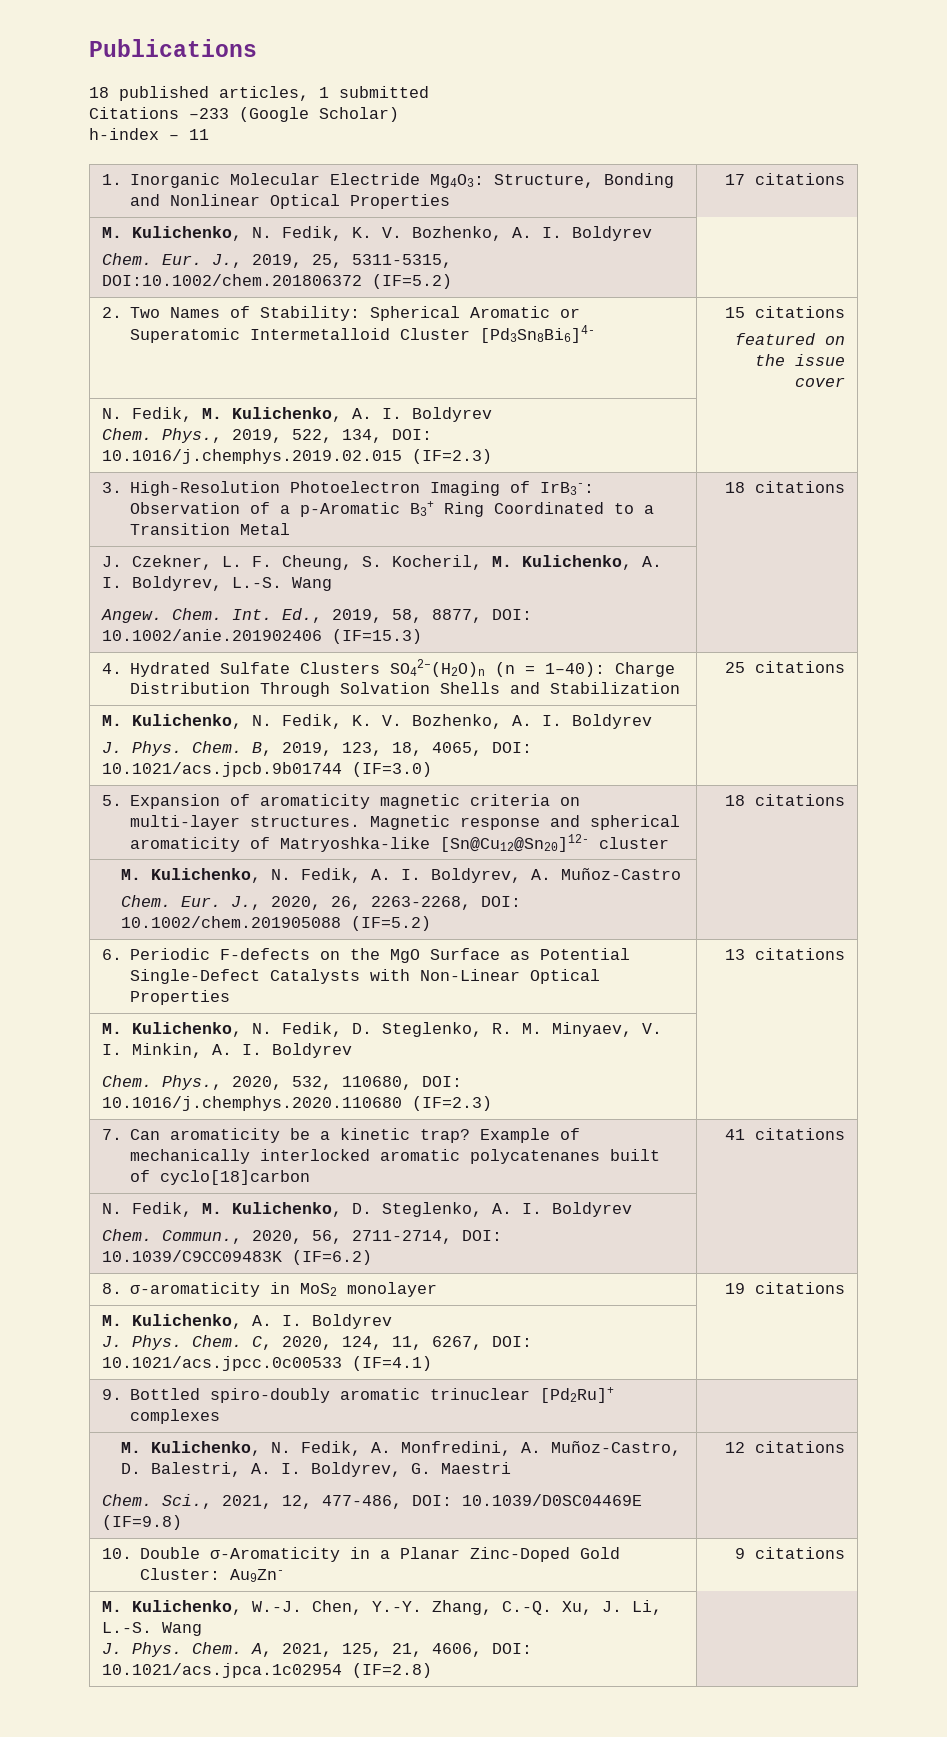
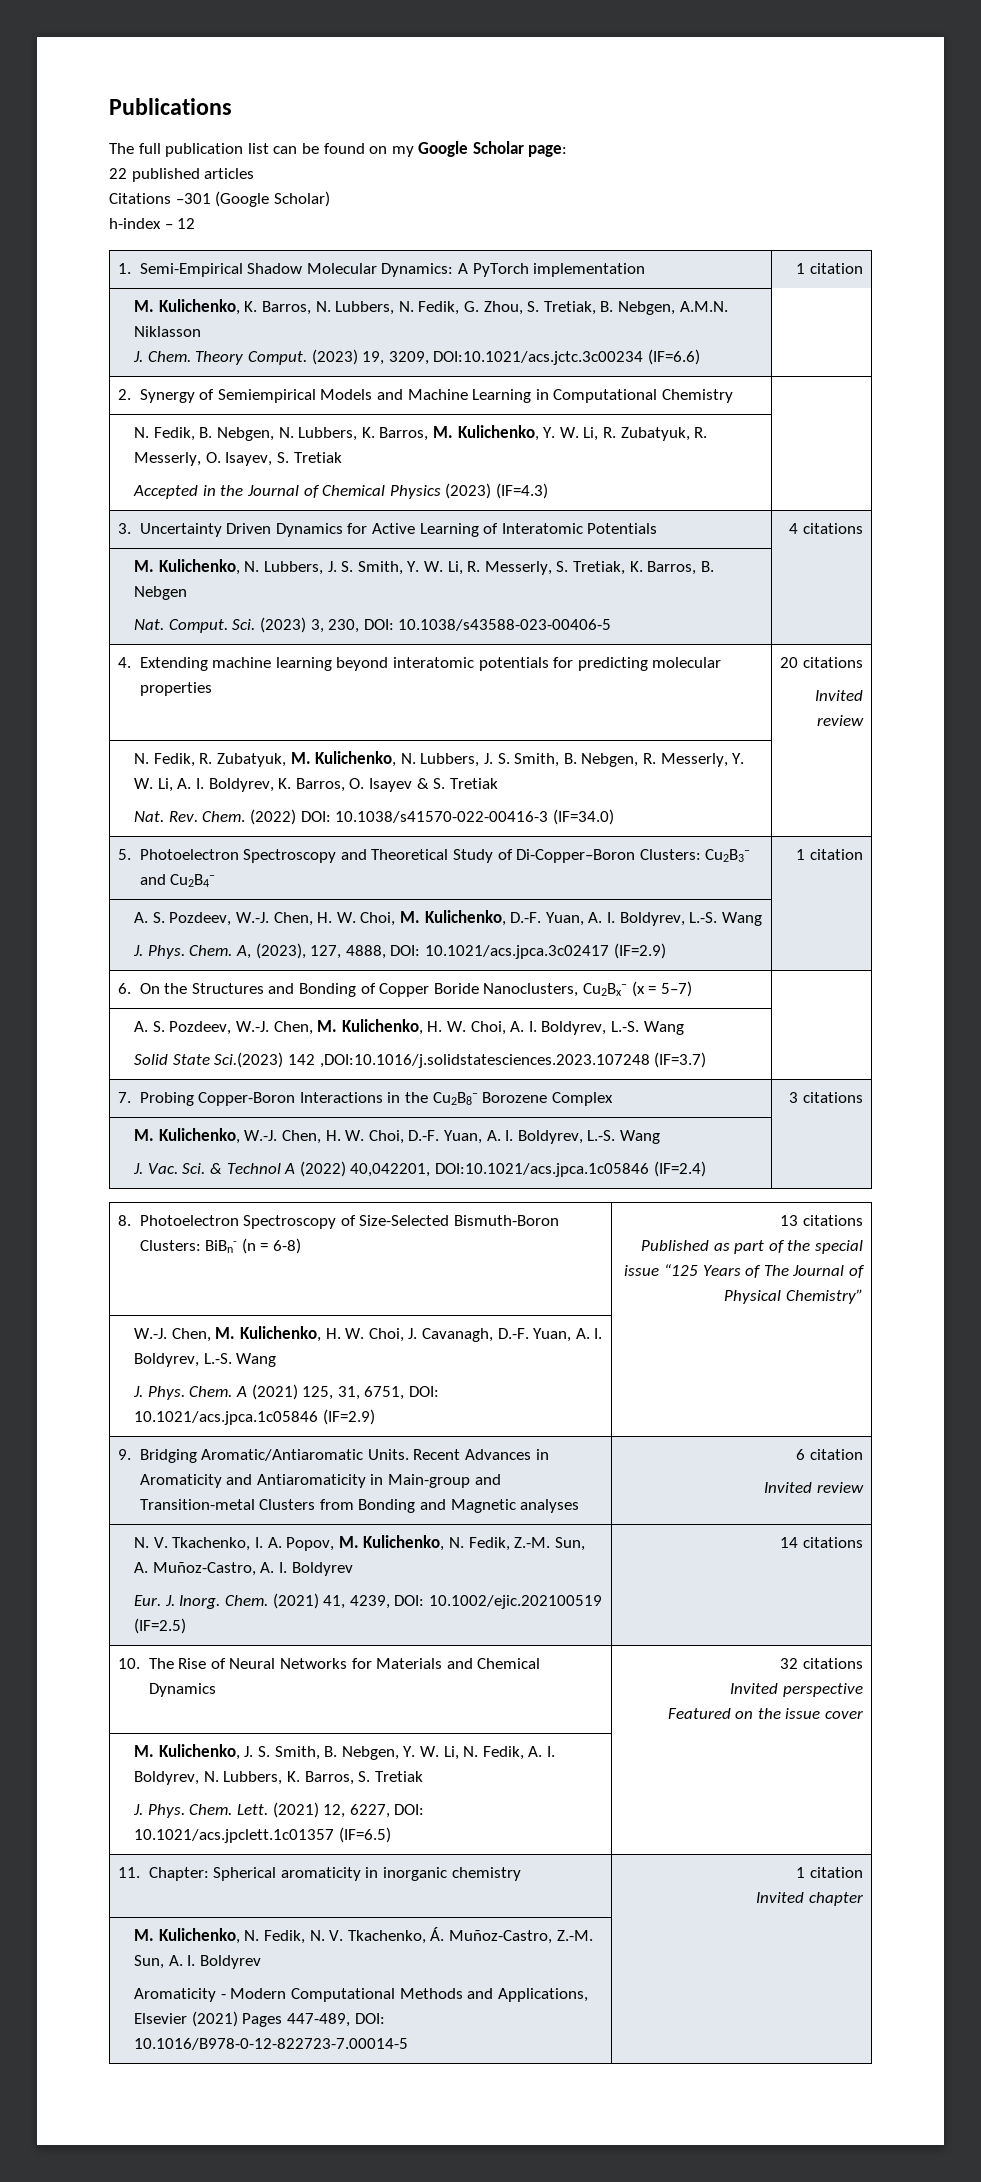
- 18 published articles, 1 submitted
+ The full publication list can be found on my Google Scholar page:
+ 22 published articles
- Citations –233 (Google Scholar)
+ Citations –301 (Google Scholar)
- h-index – 11
- 1. Inorganic Molecular Electride Mg4O3: Structure, Bonding and Nonlinear Optical Properties | 17 citations
- M. Kulichenko, N. Fedik, K. V. Bozhenko, A. I. Boldyrev
- Chem. Eur. J., 2019, 25, 5311-5315, DOI:10.1002/chem.201806372 (IF=5.2) |
- 2. Two Names of Stability: Spherical Aromatic or Superatomic Intermetalloid Cluster [Pd3Sn8Bi6]4- | 15 citations
- featured on the issue cover
- N. Fedik, M. Kulichenko, A. I. Boldyrev
- Chem. Phys., 2019, 522, 134, DOI: 10.1016/j.chemphys.2019.02.015 (IF=2.3) |
- 3. High-Resolution Photoelectron Imaging of IrB3-: Observation of a p-Aromatic B3+ Ring Coordinated to a Transition Metal | 18 citations
- J. Czekner, L. F. Cheung, S. Kocheril, M. Kulichenko, A. I. Boldyrev, L.-S. Wang
- Angew. Chem. Int. Ed., 2019, 58, 8877, DOI: 10.1002/anie.201902406 (IF=15.3) |
- 4. Hydrated Sulfate Clusters SO42–(H2O)n (n = 1–40): Charge Distribution Through Solvation Shells and Stabilization | 25 citations
- M. Kulichenko, N. Fedik, K. V. Bozhenko, A. I. Boldyrev
- J. Phys. Chem. B, 2019, 123, 18, 4065, DOI: 10.1021/acs.jpcb.9b01744 (IF=3.0) |
- 5. Expansion of aromaticity magnetic criteria on multi-layer structures. Magnetic response and spherical aromaticity of Matryoshka-like [Sn@Cu12@Sn20]12- cluster | 18 citations
- M. Kulichenko, N. Fedik, A. I. Boldyrev, A. Muñoz-Castro
- Chem. Eur. J., 2020, 26, 2263-2268, DOI: 10.1002/chem.201905088 (IF=5.2) |
- 6. Periodic F-defects on the MgO Surface as Potential Single-Defect Catalysts with Non-Linear Optical Properties | 13 citations
- M. Kulichenko, N. Fedik, D. Steglenko, R. M. Minyaev, V. I. Minkin, A. I. Boldyrev
- Chem. Phys., 2020, 532, 110680, DOI: 10.1016/j.chemphys.2020.110680 (IF=2.3) |
- 7. Can aromaticity be a kinetic trap? Example of mechanically interlocked aromatic polycatenanes built of cyclo[18]carbon | 41 citations
- N. Fedik, M. Kulichenko, D. Steglenko, A. I. Boldyrev
- Chem. Commun., 2020, 56, 2711-2714, DOI: 10.1039/C9CC09483K (IF=6.2) |
- 8. σ-aromaticity in MoS2 monolayer | 19 citations
- M. Kulichenko, A. I. Boldyrev
- J. Phys. Chem. C, 2020, 124, 11, 6267, DOI: 10.1021/acs.jpcc.0c00533 (IF=4.1) |
- 9. Bottled spiro-doubly aromatic trinuclear [Pd2Ru]+ complexes |
- M. Kulichenko, N. Fedik, A. Monfredini, A. Muñoz-Castro, D. Balestri, A. I. Boldyrev, G. Maestri
- Chem. Sci., 2021, 12, 477-486, DOI: 10.1039/D0SC04469E (IF=9.8) | 12 citations
- 10. Double σ-Aromaticity in a Planar Zinc-Doped Gold Cluster: Au9Zn- | 9 citations
- M. Kulichenko, W.-J. Chen, Y.-Y. Zhang, C.-Q. Xu, J. Li, L.-S. Wang
- J. Phys. Chem. A, 2021, 125, 21, 4606, DOI: 10.1021/acs.jpca.1c02954 (IF=2.8) |
+ h-index – 12
+ 1. Semi-Empirical Shadow Molecular Dynamics: A PyTorch implementation | 1 citation
+ M. Kulichenko, K. Barros, N. Lubbers, N. Fedik, G. Zhou, S. Tretiak, B. Nebgen, A.M.N. Niklasson
+ J. Chem. Theory Comput. (2023) 19, 3209, DOI:10.1021/acs.jctc.3c00234 (IF=6.6) |
+ 2. Synergy of Semiempirical Models and Machine Learning in Computational Chemistry |
+ N. Fedik, B. Nebgen, N. Lubbers, K. Barros, M. Kulichenko, Y. W. Li, R. Zubatyuk, R. Messerly, O. Isayev, S. Tretiak
+ Accepted in the Journal of Chemical Physics (2023) (IF=4.3) |
+ 3. Uncertainty Driven Dynamics for Active Learning of Interatomic Potentials | 4 citations
+ M. Kulichenko, N. Lubbers, J. S. Smith, Y. W. Li, R. Messerly, S. Tretiak, K. Barros, B. Nebgen
+ Nat. Comput. Sci. (2023) 3, 230, DOI: 10.1038/s43588-023-00406-5 |
+ 4. Extending machine learning beyond interatomic potentials for predicting molecular properties | 20 citations
+ Invited review
+ N. Fedik, R. Zubatyuk, M. Kulichenko, N. Lubbers, J. S. Smith, B. Nebgen, R. Messerly, Y. W. Li, A. I. Boldyrev, K. Barros, O. Isayev & S. Tretiak
+ Nat. Rev. Chem. (2022) DOI: 10.1038/s41570-022-00416-3 (IF=34.0) |
+ 5. Photoelectron Spectroscopy and Theoretical Study of Di-Copper–Boron Clusters: Cu2B3– and Cu2B4– | 1 citation
+ A. S. Pozdeev, W.-J. Chen, H. W. Choi, M. Kulichenko, D.-F. Yuan, A. I. Boldyrev, L.-S. Wang
+ J. Phys. Chem. A, (2023), 127, 4888, DOI: 10.1021/acs.jpca.3c02417 (IF=2.9) |
+ 6. On the Structures and Bonding of Copper Boride Nanoclusters, Cu2Bx– (x = 5–7) |
+ A. S. Pozdeev, W.-J. Chen, M. Kulichenko, H. W. Choi, A. I. Boldyrev, L.-S. Wang
+ Solid State Sci.(2023) 142 ,DOI:10.1016/j.solidstatesciences.2023.107248 (IF=3.7) |
+ 7. Probing Copper-Boron Interactions in the Cu2B8– Borozene Complex | 3 citations
+ M. Kulichenko, W.-J. Chen, H. W. Choi, D.-F. Yuan, A. I. Boldyrev, L.-S. Wang
+ J. Vac. Sci. & Technol A (2022) 40,042201, DOI:10.1021/acs.jpca.1c05846 (IF=2.4) |
+ 8. Photoelectron Spectroscopy of Size-Selected Bismuth-Boron Clusters: BiBn- (n = 6-8) | 13 citations
+ Published as part of the special issue “125 Years of The Journal of Physical Chemistry”
+ W.-J. Chen, M. Kulichenko, H. W. Choi, J. Cavanagh, D.-F. Yuan, A. I. Boldyrev, L.-S. Wang
+ J. Phys. Chem. A (2021) 125, 31, 6751, DOI: 10.1021/acs.jpca.1c05846 (IF=2.9) |
+ 9. Bridging Aromatic/Antiaromatic Units. Recent Advances in Aromaticity and Antiaromaticity in Main-group and Transition-metal Clusters from Bonding and Magnetic analyses | 6 citation
+ Invited review
+ N. V. Tkachenko, I. A. Popov, M. Kulichenko, N. Fedik, Z.-M. Sun, A. Muñoz-Castro, A. I. Boldyrev
+ Eur. J. Inorg. Chem. (2021) 41, 4239, DOI: 10.1002/ejic.202100519 (IF=2.5) | 14 citations
+ 10. The Rise of Neural Networks for Materials and Chemical Dynamics | 32 citations
+ Invited perspective
+ Featured on the issue cover
+ M. Kulichenko, J. S. Smith, B. Nebgen, Y. W. Li, N. Fedik, A. I. Boldyrev, N. Lubbers, K. Barros, S. Tretiak
+ J. Phys. Chem. Lett. (2021) 12, 6227, DOI: 10.1021/acs.jpclett.1c01357 (IF=6.5) |
+ 11. Chapter: Spherical aromaticity in inorganic chemistry | 1 citation
+ Invited chapter
+ M. Kulichenko, N. Fedik, N. V. Tkachenko, Á. Muñoz-Castro, Z.-M. Sun, A. I. Boldyrev
+ Aromaticity - Modern Computational Methods and Applications, Elsevier (2021) Pages 447-489, DOI: 10.1016/B978-0-12-822723-7.00014-5 |

